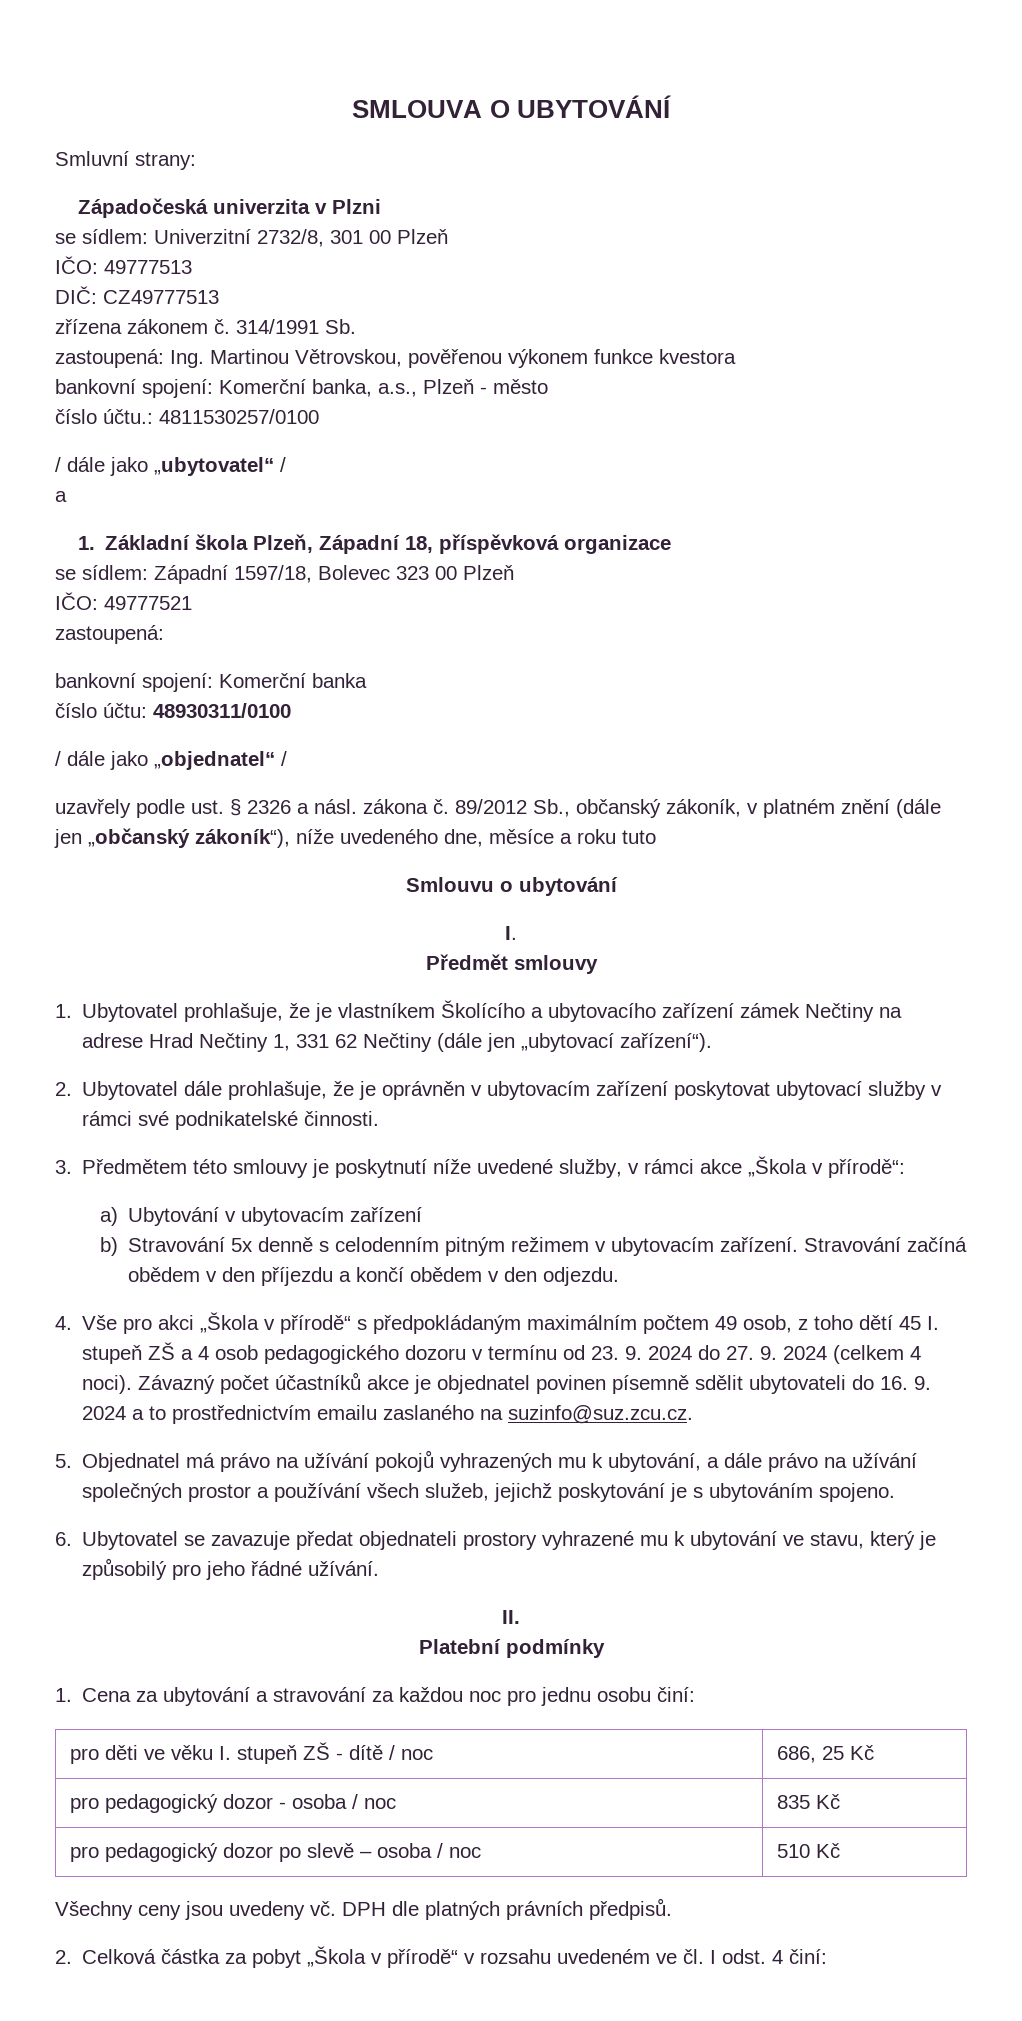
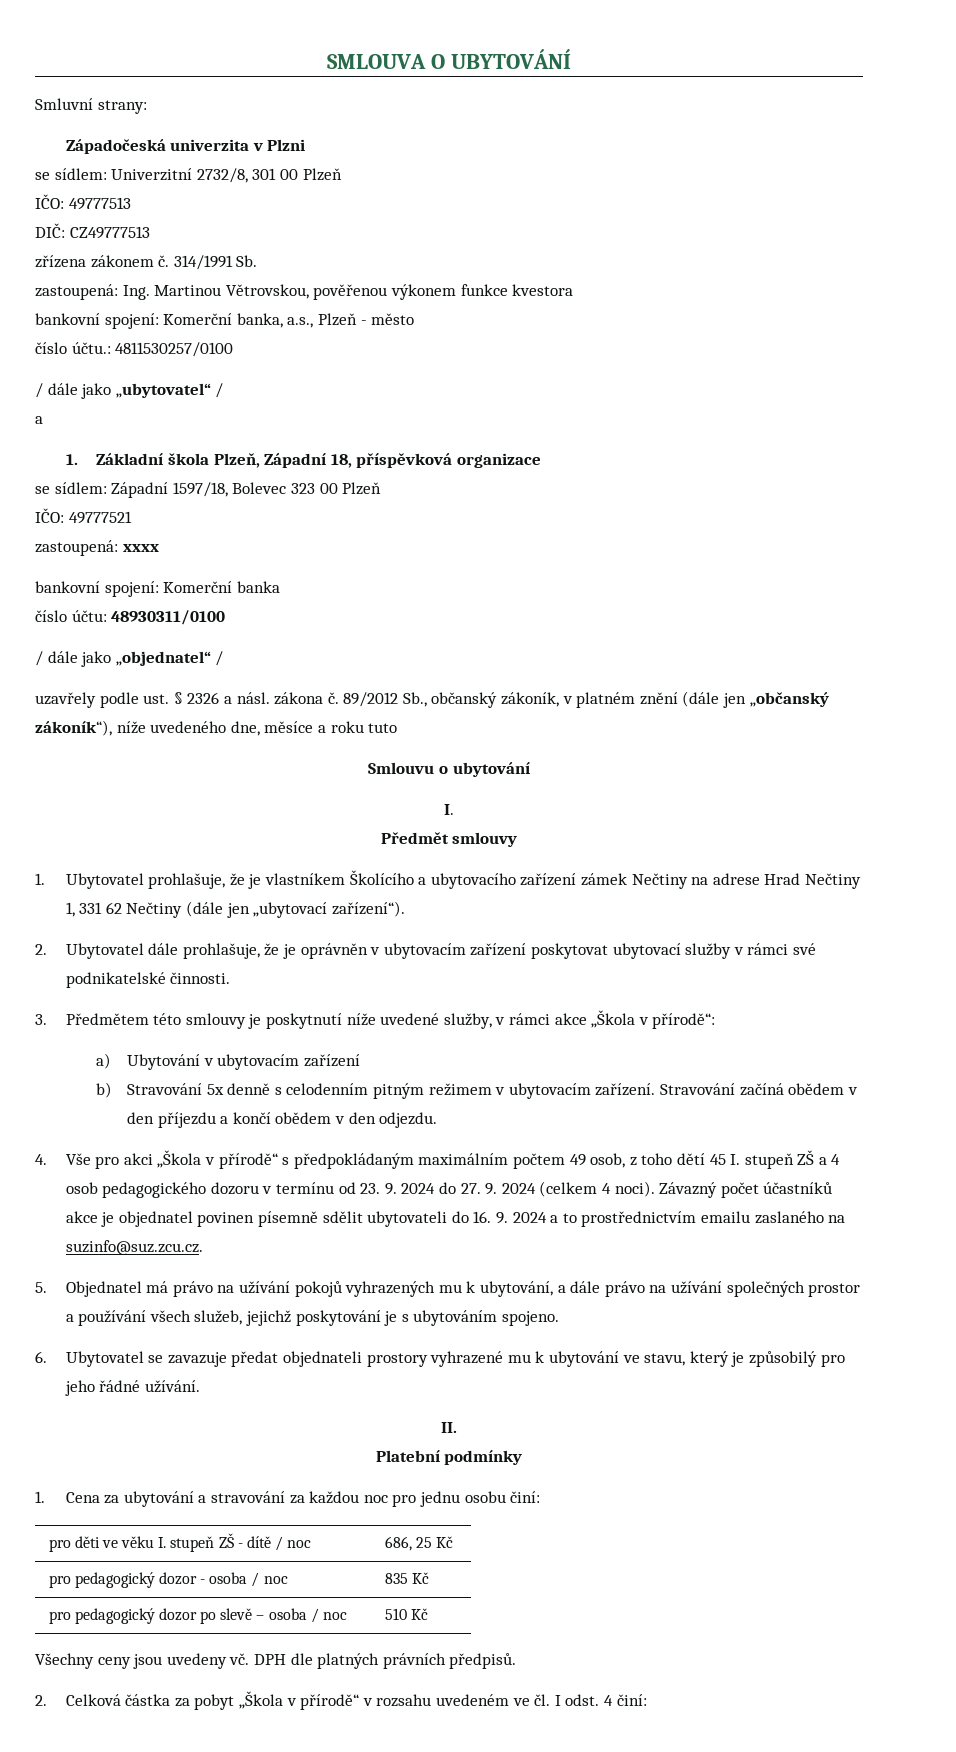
  IČO: 49777521
- zastoupená:
+ zastoupená: xxxx

